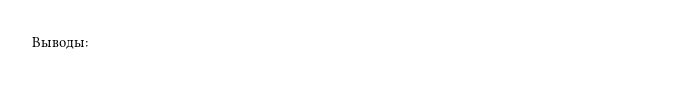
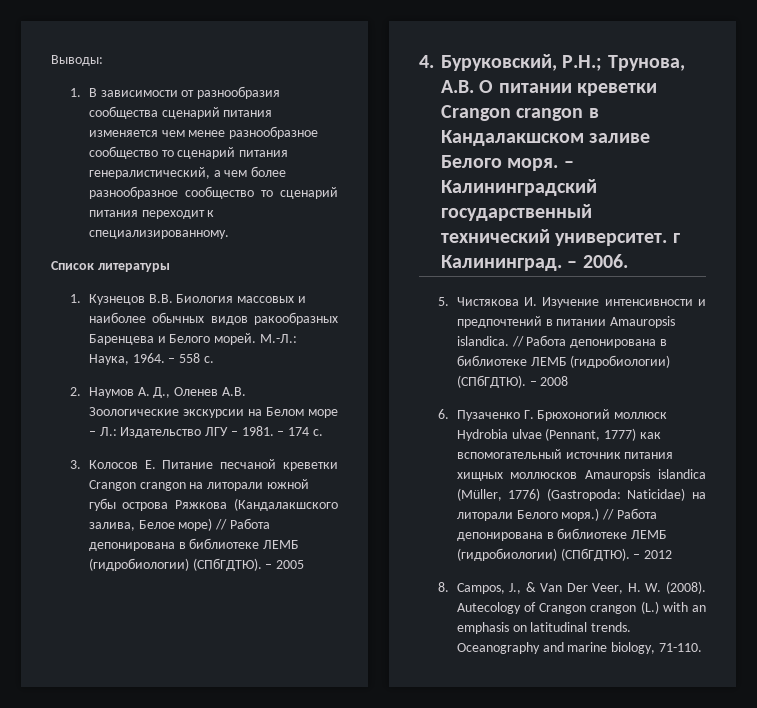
+ 1. В зависимости от разнообразия сообщества сценарий питания изменяется чем менее разнообразное сообщество то сценарий питания генералистический, а чем более разнообразное сообщество то сценарий питания переходит к специализированному.
+ Список литературы
+ 1. Кузнецов В.В. Биология массовых и наиболее обычных видов ракообразных Баренцева и Белого морей. М.-Л.: Наука, 1964. – 558 с.
+ 2. Наумов А. Д., Оленев А.В. Зоологические экскурсии на Белом море – Л.: Издательство ЛГУ – 1981. – 174 с.
+ 3. Колосов Е. Питание песчаной креветки Crangon crangon на литорали южной губы острова Ряжкова (Кандалакшского залива, Белое море) // Работа депонирована в библиотеке ЛЕМБ (гидробиологии) (СПбГДТЮ). – 2005
+ 4. Буруковский, Р.Н.; Трунова, А.В. О питании креветки Crangon crangon в Кандалакшском заливе Белого моря. – Калининградский государственный технический университет. г Калининград. – 2006.
+ 5. Чистякова И. Изучение интенсивности и предпочтений в питании Amauropsis islandica. // Работа депонирована в библиотеке ЛЕМБ (гидробиологии) (СПбГДТЮ). – 2008
+ 6. Пузаченко Г. Брюхоногий моллюск Hydrobia ulvae (Pennant, 1777) как вспомогательный источник питания хищных моллюсков Amauropsis islandica (Müller, 1776) (Gastropoda: Naticidae) на литорали Белого моря.) // Работа депонирована в библиотеке ЛЕМБ (гидробиологии) (СПбГДТЮ). – 2012
+ 8. Campos, J., & Van Der Veer, H. W. (2008). Autecology of Crangon crangon (L.) with an emphasis on latitudinal trends. Oceanography and marine biology, 71-110.

